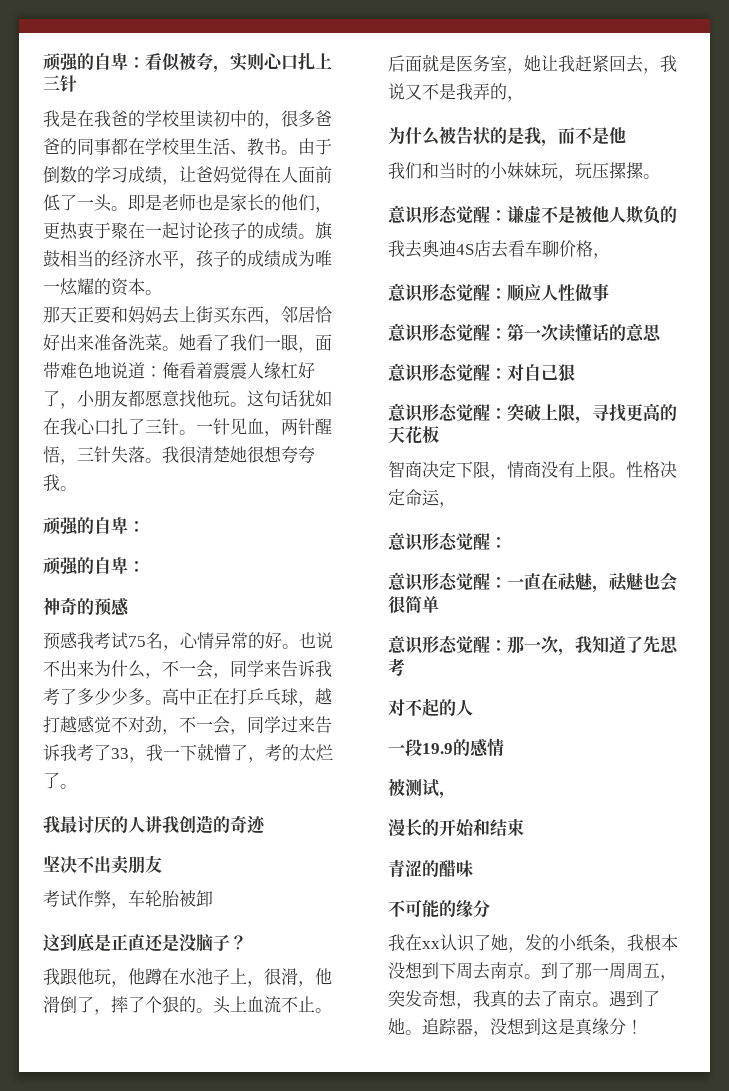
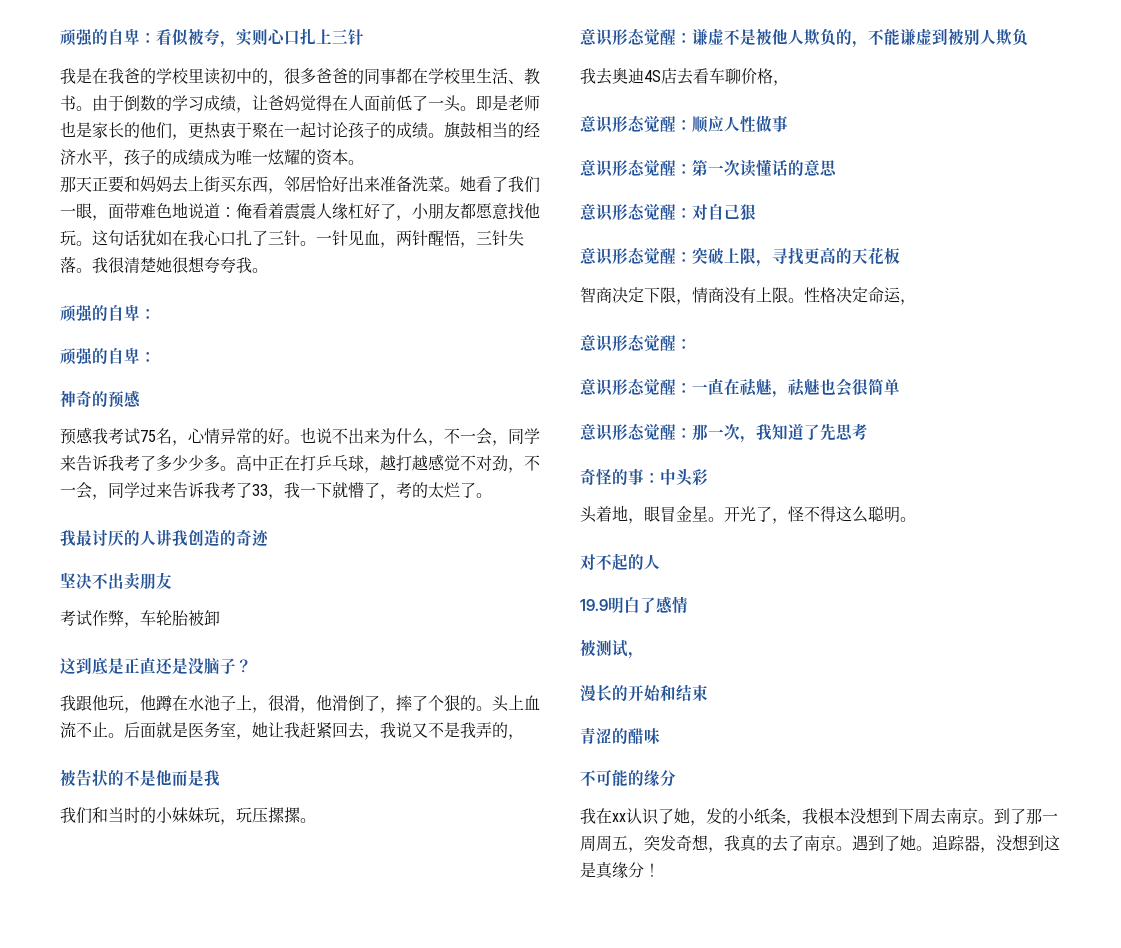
- 为什么被告状的是我，而不是他
+ 被告状的不是他而是我
- 意识形态觉醒：谦虚不是被他人欺负的
+ 意识形态觉醒：谦虚不是被他人欺负的，不能谦虚到被别人欺负
+ 奇怪的事：中头彩
+ 头着地，眼冒金星。开光了，怪不得这么聪明。
- 一段19.9的感情
+ 19.9明白了感情

